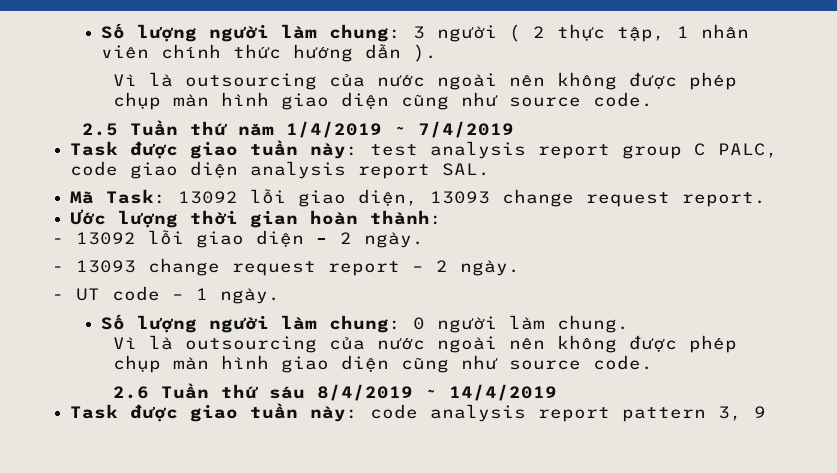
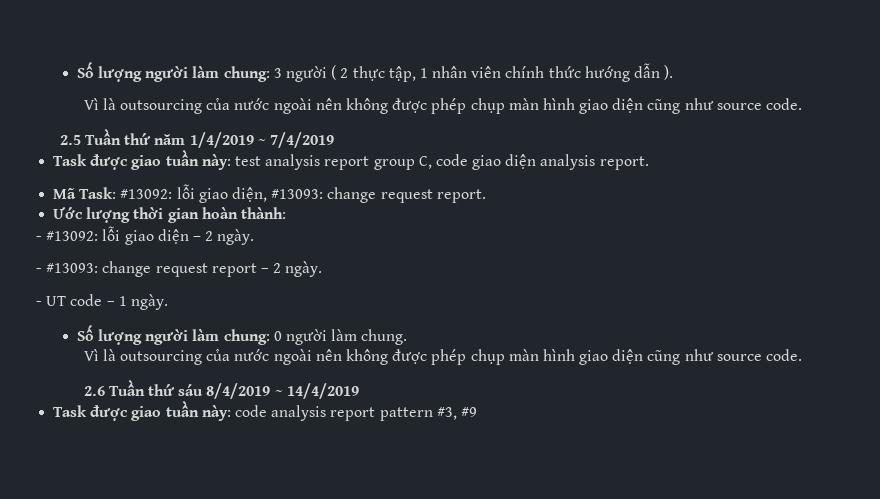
- Task được giao tuần này: test analysis report group C PALC, code giao diện analysis report SAL.
+ Task được giao tuần này: test analysis report group C, code giao diện analysis report.
- Mã Task: 13092 lỗi giao diện, 13093 change request report.
+ Mã Task: #13092: lỗi giao diện, #13093: change request report.
- - 13092 lỗi giao diện – 2 ngày.
+ - #13092: lỗi giao diện – 2 ngày.
- - 13093 change request report – 2 ngày.
+ - #13093: change request report – 2 ngày.
- Task được giao tuần này: code analysis report pattern 3, 9
+ Task được giao tuần này: code analysis report pattern #3, #9

